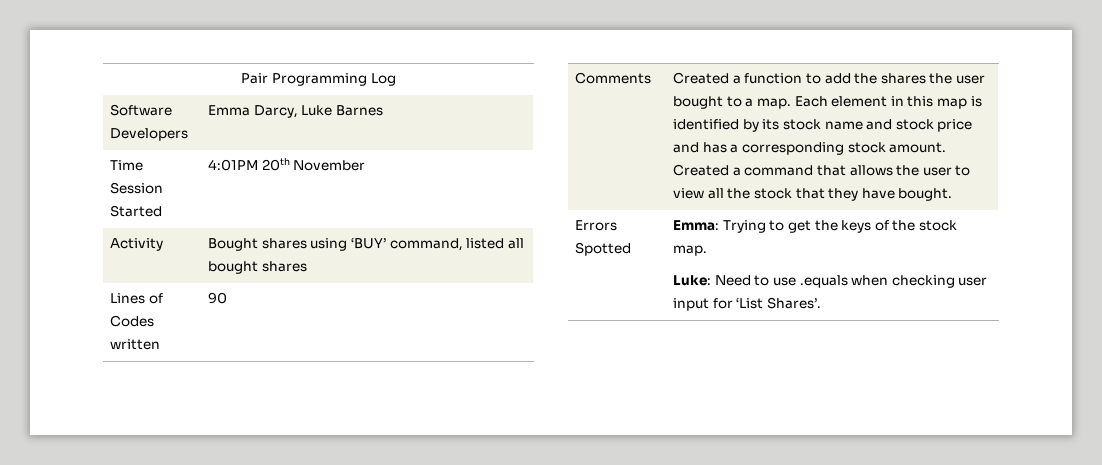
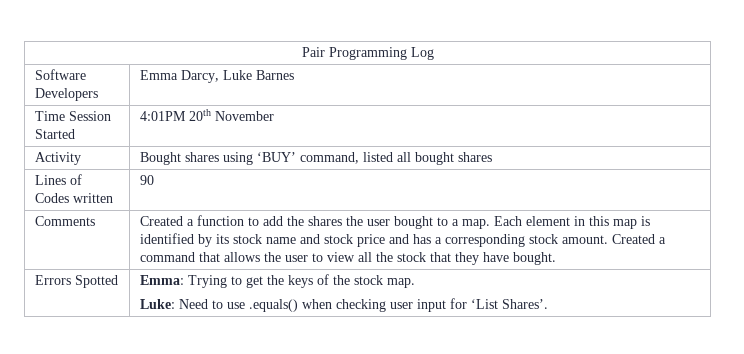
  Errors Spotted | Emma: Trying to get the keys of the stock map.
- Luke: Need to use .equals when checking user input for ‘List Shares’.
+ Luke: Need to use .equals() when checking user input for ‘List Shares’.

